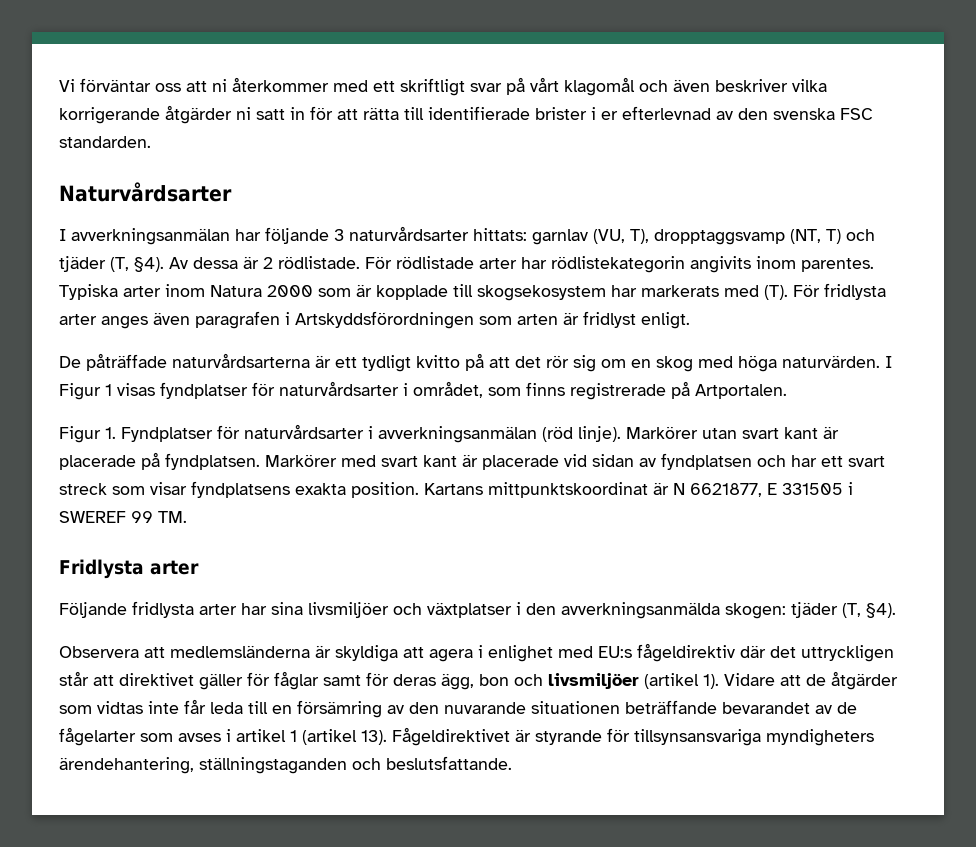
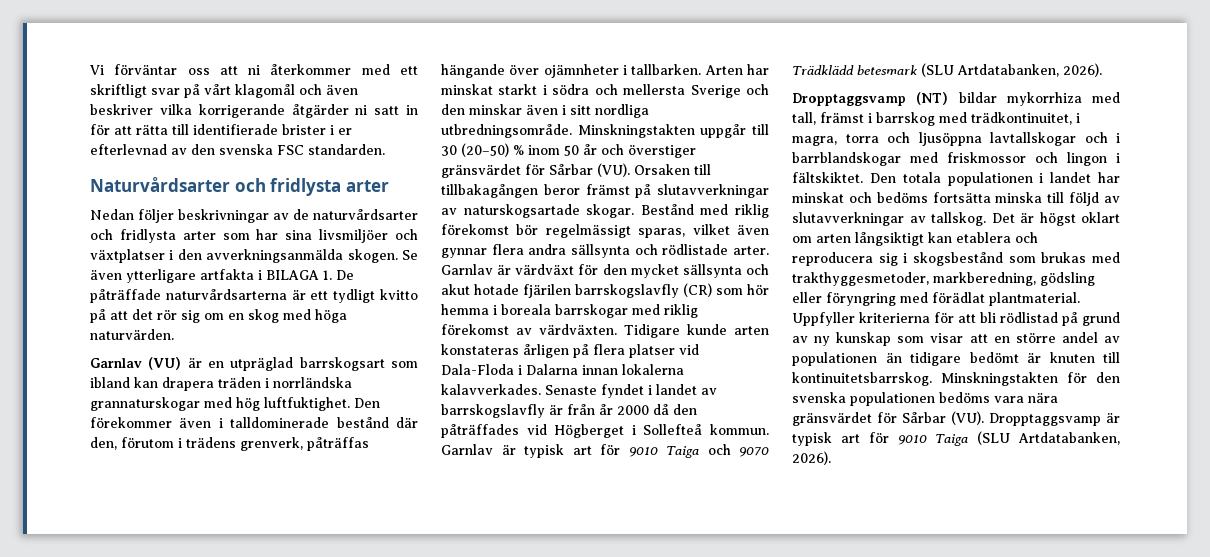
- Naturvårdsarter
- I avverkningsanmälan har följande 3 naturvårdsarter hittats: garnlav (VU, T), dropptaggsvamp (NT, T) och tjäder (T, §4). Av dessa är 2 rödlistade. För rödlistade arter har rödlistekategorin angivits inom parentes. Typiska arter inom Natura 2000 som är kopplade till skogsekosystem har markerats med (T). För fridlysta arter anges även paragrafen i Artskyddsförordningen som arten är fridlyst enligt.
- De påträffade naturvårdsarterna är ett tydligt kvitto på att det rör sig om en skog med höga naturvärden. I Figur 1 visas fyndplatser för naturvårdsarter i området, som finns registrerade på Artportalen.
- Figur 1. Fyndplatser för naturvårdsarter i avverkningsanmälan (röd linje). Markörer utan svart kant är placerade på fyndplatsen. Markörer med svart kant är placerade vid sidan av fyndplatsen och har ett svart streck som visar fyndplatsens exakta position. Kartans mittpunktskoordinat är N 6621877, E 331505 i SWEREF 99 TM.
- Fridlysta arter
- Följande fridlysta arter har sina livsmiljöer och växtplatser i den avverkningsanmälda skogen: tjäder (T, §4).
- Observera att medlemsländerna är skyldiga att agera i enlighet med EU:s fågeldirektiv där det uttryckligen står att direktivet gäller för fåglar samt för deras ägg, bon och livsmiljöer (artikel 1). Vidare att de åtgärder som vidtas inte får leda till en försämring av den nuvarande situationen beträffande bevarandet av de fågelarter som avses i artikel 1 (artikel 13). Fågeldirektivet är styrande för tillsynsansvariga myndigheters ärendehantering, ställningstaganden och beslutsfattande.
+ Naturvårdsarter och fridlysta arter
+ Nedan följer beskrivningar av de naturvårdsarter och fridlysta arter som har sina livsmiljöer och växtplatser i den avverkningsanmälda skogen. Se även ytterligare artfakta i BILAGA 1. De påträffade naturvårdsarterna är ett tydligt kvitto på att det rör sig om en skog med höga naturvärden.
+ Garnlav (VU) är en utpräglad barrskogsart som ibland kan drapera träden i norrländska grannaturskogar med hög luftfuktighet. Den förekommer även i talldominerade bestånd där den, förutom i trädens grenverk, påträffas hängande över ojämnheter i tallbarken. Arten har minskat starkt i södra och mellersta Sverige och den minskar även i sitt nordliga utbredningsområde. Minskningstakten uppgår till 30 (20–50) % inom 50 år och överstiger gränsvärdet för Sårbar (VU). Orsaken till tillbakagången beror främst på slutavverkningar av naturskogsartade skogar. Bestånd med riklig förekomst bör regelmässigt sparas, vilket även gynnar flera andra sällsynta och rödlistade arter. Garnlav är värdväxt för den mycket sällsynta och akut hotade fjärilen barrskogslavfly (CR) som hör hemma i boreala barrskogar med riklig förekomst av värdväxten. Tidigare kunde arten konstateras årligen på flera platser vid Dala-Floda i Dalarna innan lokalerna kalavverkades. Senaste fyndet i landet av barrskogslavfly är från år 2000 då den påträffades vid Högberget i Sollefteå kommun. Garnlav är typisk art för 9010 Taiga och 9070 Trädklädd betesmark (SLU Artdatabanken, 2026).
+ Dropptaggsvamp (NT) bildar mykorrhiza med tall, främst i barrskog med trädkontinuitet, i magra, torra och ljusöppna lavtallskogar och i barrblandskogar med friskmossor och lingon i fältskiktet. Den totala populationen i landet har minskat och bedöms fortsätta minska till följd av slutavverkningar av tallskog. Det är högst oklart om arten långsiktigt kan etablera och reproducera sig i skogsbestånd som brukas med trakthyggesmetoder, markberedning, gödsling eller föryngring med förädlat plantmaterial. Uppfyller kriterierna för att bli rödlistad på grund av ny kunskap som visar att en större andel av populationen än tidigare bedömt är knuten till kontinuitetsbarrskog. Minskningstakten för den svenska populationen bedöms vara nära gränsvärdet för Sårbar (VU). Dropptaggsvamp är typisk art för 9010 Taiga (SLU Artdatabanken, 2026).

